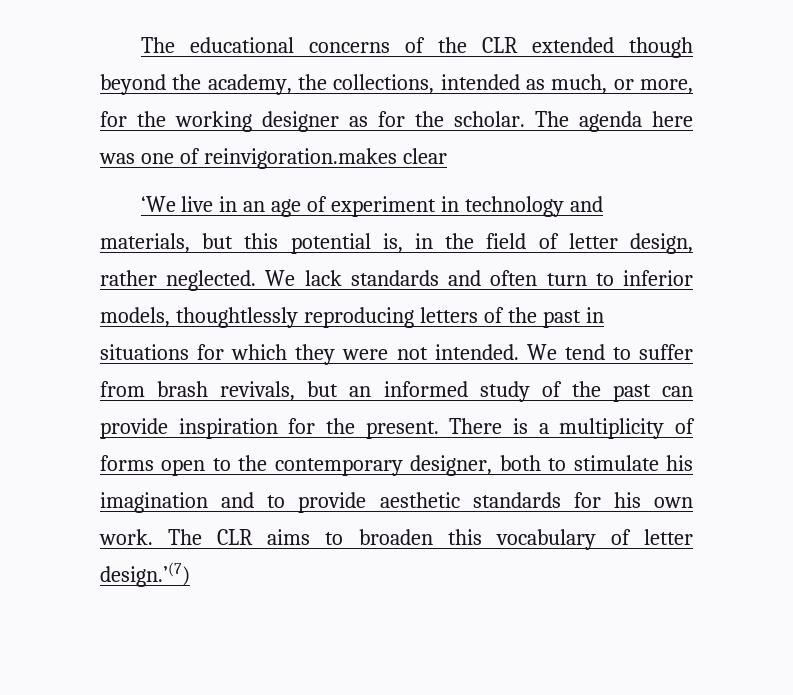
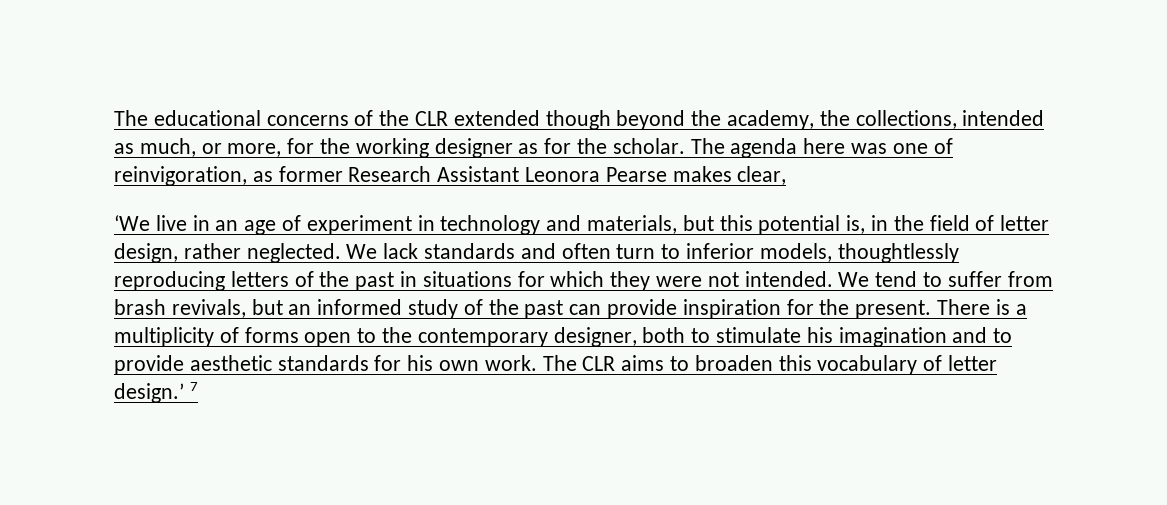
- The agenda here was one of reinvigoration.makes clear
+ The agenda here was one of reinvigoration, as former Research Assistant Leonora Pearse makes clear,
- The CLR aims to broaden this vocabulary of letter design.’(7)
+ The CLR aims to broaden this vocabulary of letter design.’ 7

